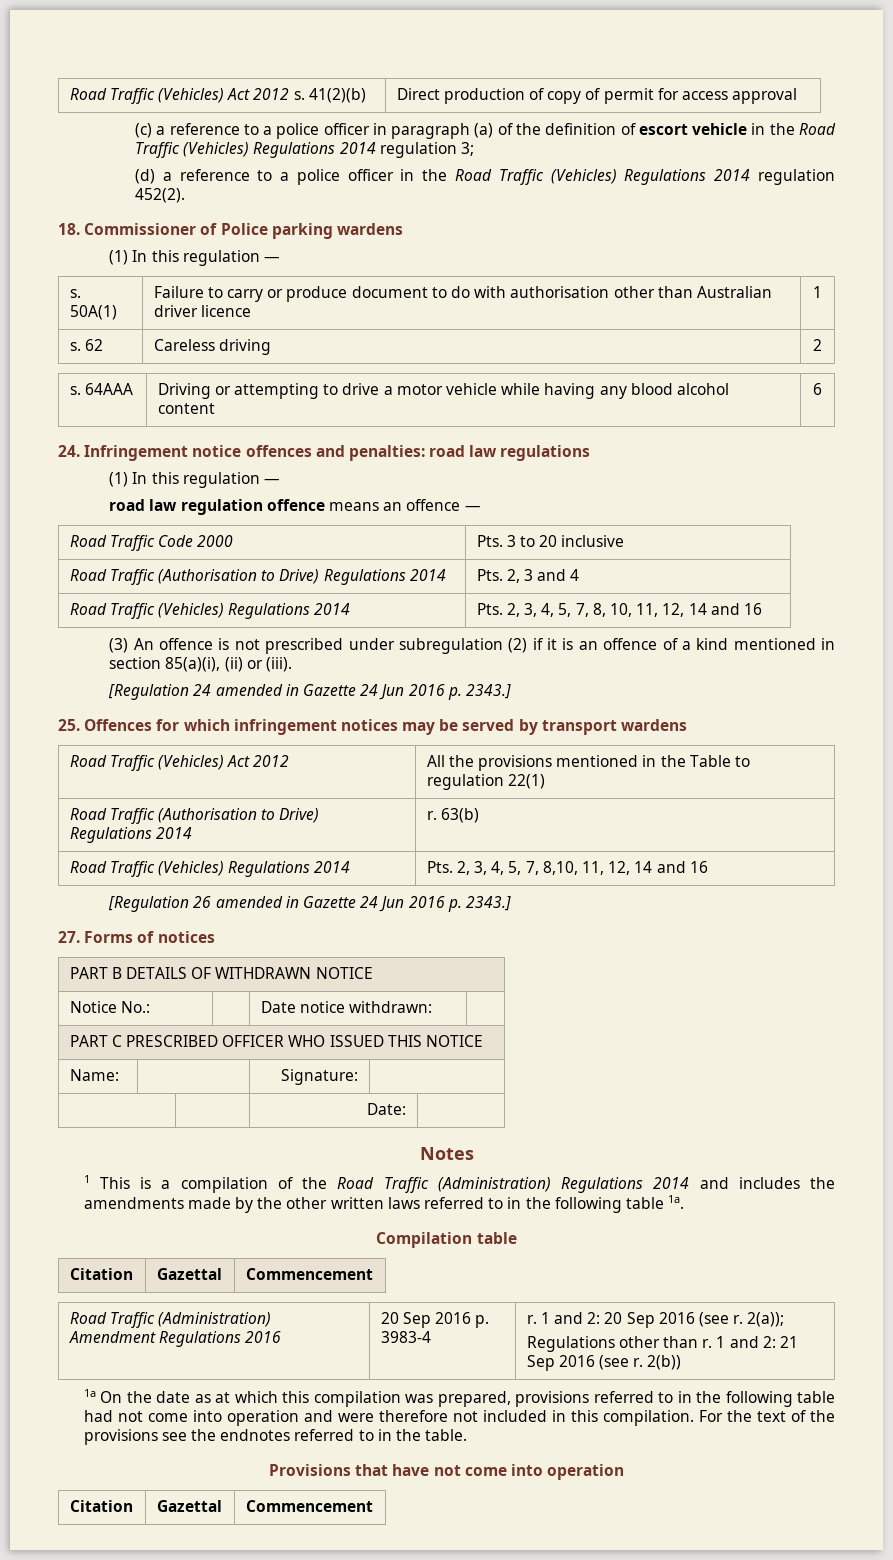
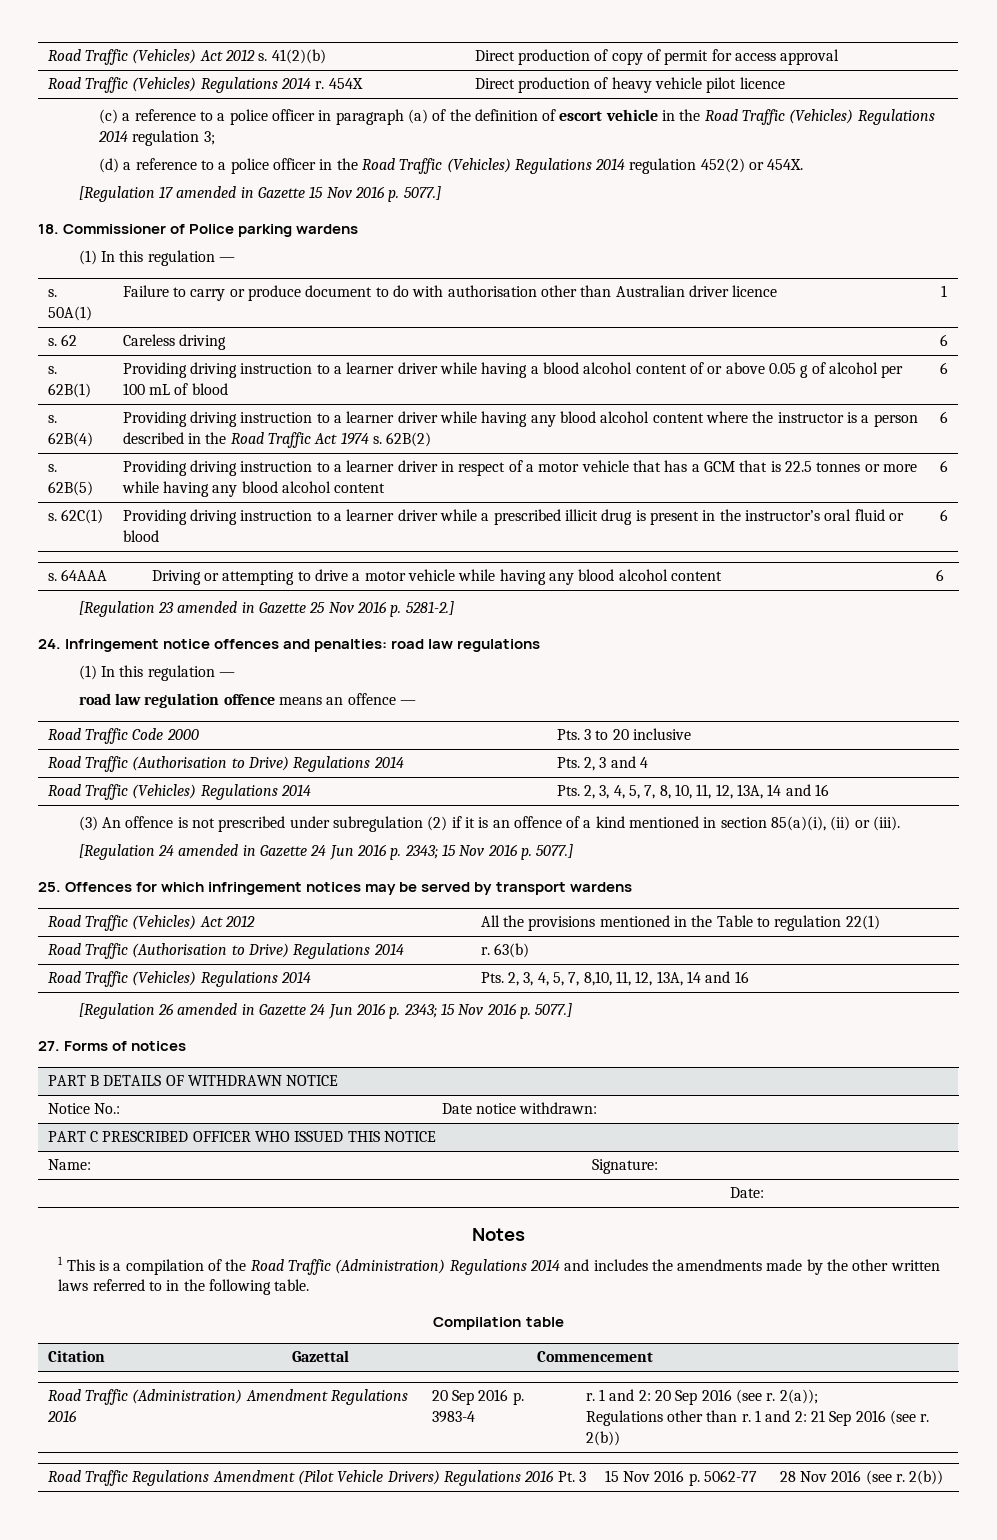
+ Road Traffic (Vehicles) Regulations 2014 r. 454X | Direct production of heavy vehicle pilot licence
- (d) a reference to a police officer in the Road Traffic (Vehicles) Regulations 2014 regulation 452(2).
+ (d) a reference to a police officer in the Road Traffic (Vehicles) Regulations 2014 regulation 452(2) or 454X.
+ [Regulation 17 amended in Gazette 15 Nov 2016 p. 5077.]
- s. 62 | Careless driving | 2
+ s. 62 | Careless driving | 6
+ s. 62B(1) | Providing driving instruction to a learner driver while having a blood alcohol content of or above 0.05 g of alcohol per 100 mL of blood | 6
+ s. 62B(4) | Providing driving instruction to a learner driver while having any blood alcohol content where the instructor is a person described in the Road Traffic Act 1974 s. 62B(2) | 6
+ s. 62B(5) | Providing driving instruction to a learner driver in respect of a motor vehicle that has a GCM that is 22.5 tonnes or more while having any blood alcohol content | 6
+ s. 62C(1) | Providing driving instruction to a learner driver while a prescribed illicit drug is present in the instructor’s oral fluid or blood | 6
+ [Regulation 23 amended in Gazette 25 Nov 2016 p. 5281-2.]
- Road Traffic (Vehicles) Regulations 2014 | Pts. 2, 3, 4, 5, 7, 8, 10, 11, 12, 14 and 16
+ Road Traffic (Vehicles) Regulations 2014 | Pts. 2, 3, 4, 5, 7, 8, 10, 11, 12, 13A, 14 and 16
- [Regulation 24 amended in Gazette 24 Jun 2016 p. 2343.]
+ [Regulation 24 amended in Gazette 24 Jun 2016 p. 2343; 15 Nov 2016 p. 5077.]
- Road Traffic (Vehicles) Regulations 2014 | Pts. 2, 3, 4, 5, 7, 8,10, 11, 12, 14 and 16
+ Road Traffic (Vehicles) Regulations 2014 | Pts. 2, 3, 4, 5, 7, 8,10, 11, 12, 13A, 14 and 16
- [Regulation 26 amended in Gazette 24 Jun 2016 p. 2343.]
+ [Regulation 26 amended in Gazette 24 Jun 2016 p. 2343; 15 Nov 2016 p. 5077.]
- 1 This is a compilation of the Road Traffic (Administration) Regulations 2014 and includes the amendments made by the other written laws referred to in the following table 1a.
+ 1 This is a compilation of the Road Traffic (Administration) Regulations 2014 and includes the amendments made by the other written laws referred to in the following table.
- 1a On the date as at which this compilation was prepared, provisions referred to in the following table had not come into operation and were therefore not included in this compilation. For the text of the provisions see the endnotes referred to in the table.
- Provisions that have not come into operation
- Citation | Gazettal | Commencement
+ Road Traffic Regulations Amendment (Pilot Vehicle Drivers) Regulations 2016 Pt. 3 | 15 Nov 2016 p. 5062-77 | 28 Nov 2016 (see r. 2(b))

